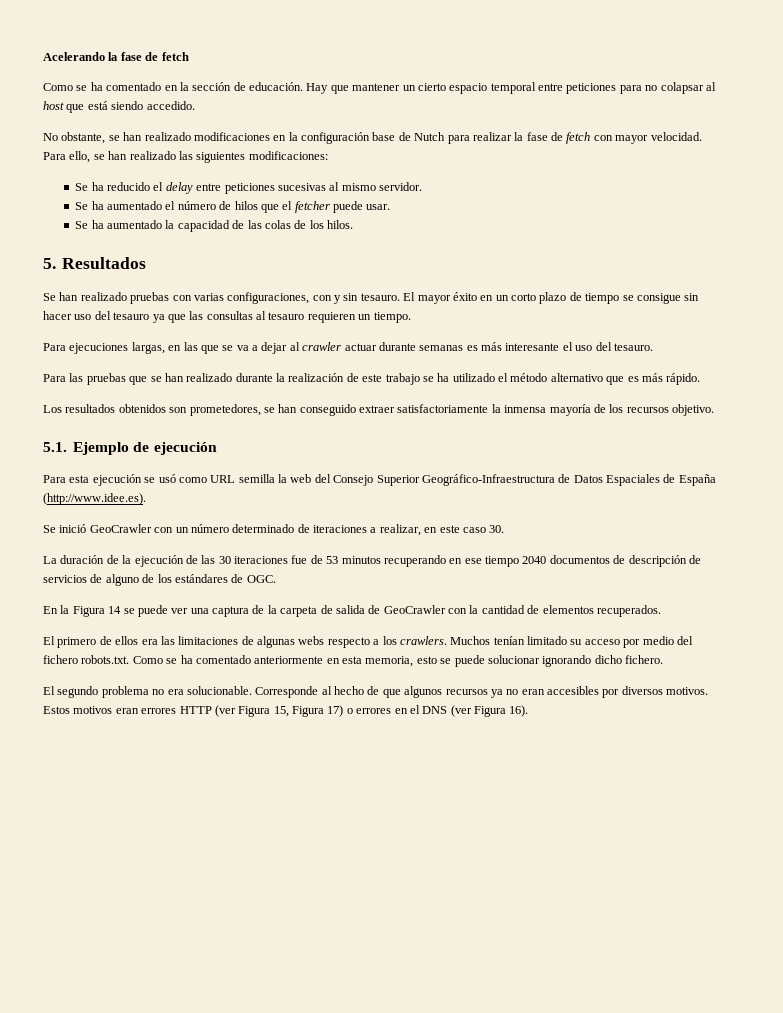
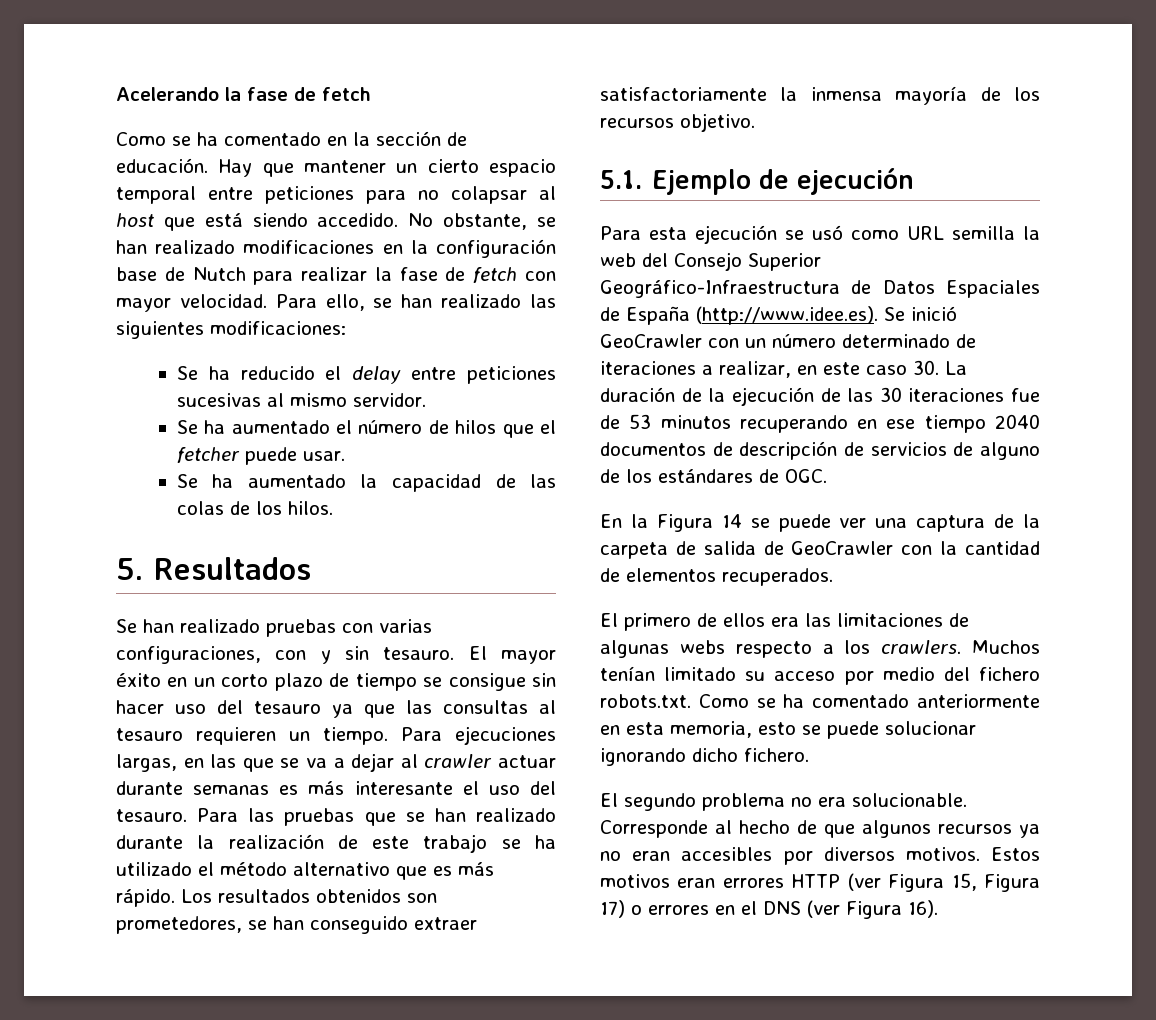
- Hay que mantener un cierto espacio temporal entre peticiones para no colapsar al host que está siendo accedido.
- No obstante, se han realizado modificaciones en la configuración base de Nutch para realizar la fase de fetch con mayor velocidad.
+ Hay que mantener un cierto espacio temporal entre peticiones para no colapsar al host que está siendo accedido. No obstante, se han realizado modificaciones en la configuración base de Nutch para realizar la fase de fetch con mayor velocidad.
- El mayor éxito en un corto plazo de tiempo se consigue sin hacer uso del tesauro ya que las consultas al tesauro requieren un tiempo.
- Para ejecuciones largas, en las que se va a dejar al crawler actuar durante semanas es más interesante el uso del tesauro.
- Para las pruebas que se han realizado durante la realización de este trabajo se ha utilizado el método alternativo que es más rápido.
- Los resultados obtenidos son prometedores, se han conseguido extraer satisfactoriamente la inmensa mayoría de los recursos objetivo.
+ El mayor éxito en un corto plazo de tiempo se consigue sin hacer uso del tesauro ya que las consultas al tesauro requieren un tiempo. Para ejecuciones largas, en las que se va a dejar al crawler actuar durante semanas es más interesante el uso del tesauro. Para las pruebas que se han realizado durante la realización de este trabajo se ha utilizado el método alternativo que es más rápido. Los resultados obtenidos son prometedores, se han conseguido extraer satisfactoriamente la inmensa mayoría de los recursos objetivo.
- Para esta ejecución se usó como URL semilla la web del Consejo Superior Geográfico-Infraestructura de Datos Espaciales de España (http://www.idee.es).
- Se inició GeoCrawler con un número determinado de iteraciones a realizar, en este caso 30.
- La duración de la ejecución de las 30 iteraciones fue de 53 minutos recuperando en ese tiempo 2040 documentos de descripción de servicios de alguno de los estándares de OGC.
+ Para esta ejecución se usó como URL semilla la web del Consejo Superior Geográfico-Infraestructura de Datos Espaciales de España (http://www.idee.es). Se inició GeoCrawler con un número determinado de iteraciones a realizar, en este caso 30. La duración de la ejecución de las 30 iteraciones fue de 53 minutos recuperando en ese tiempo 2040 documentos de descripción de servicios de alguno de los estándares de OGC.

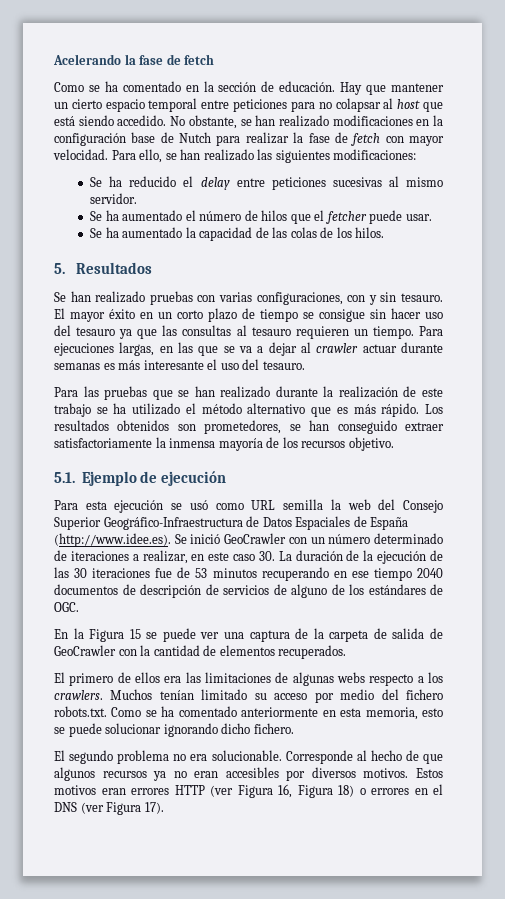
- Para ejecuciones largas, en las que se va a dejar al crawler actuar durante semanas es más interesante el uso del tesauro. Para las pruebas que se han realizado durante la realización de este trabajo se ha utilizado el método alternativo que es más rápido.
+ Para ejecuciones largas, en las que se va a dejar al crawler actuar durante semanas es más interesante el uso del tesauro.
+ Para las pruebas que se han realizado durante la realización de este trabajo se ha utilizado el método alternativo que es más rápido.
- En la Figura 14 se puede ver una captura de la carpeta de salida de GeoCrawler con la cantidad de elementos recuperados.
+ En la Figura 15 se puede ver una captura de la carpeta de salida de GeoCrawler con la cantidad de elementos recuperados.
- Estos motivos eran errores HTTP (ver Figura 15, Figura 17) o errores en el DNS (ver Figura 16).
+ Estos motivos eran errores HTTP (ver Figura 16, Figura 18) o errores en el DNS (ver Figura 17).

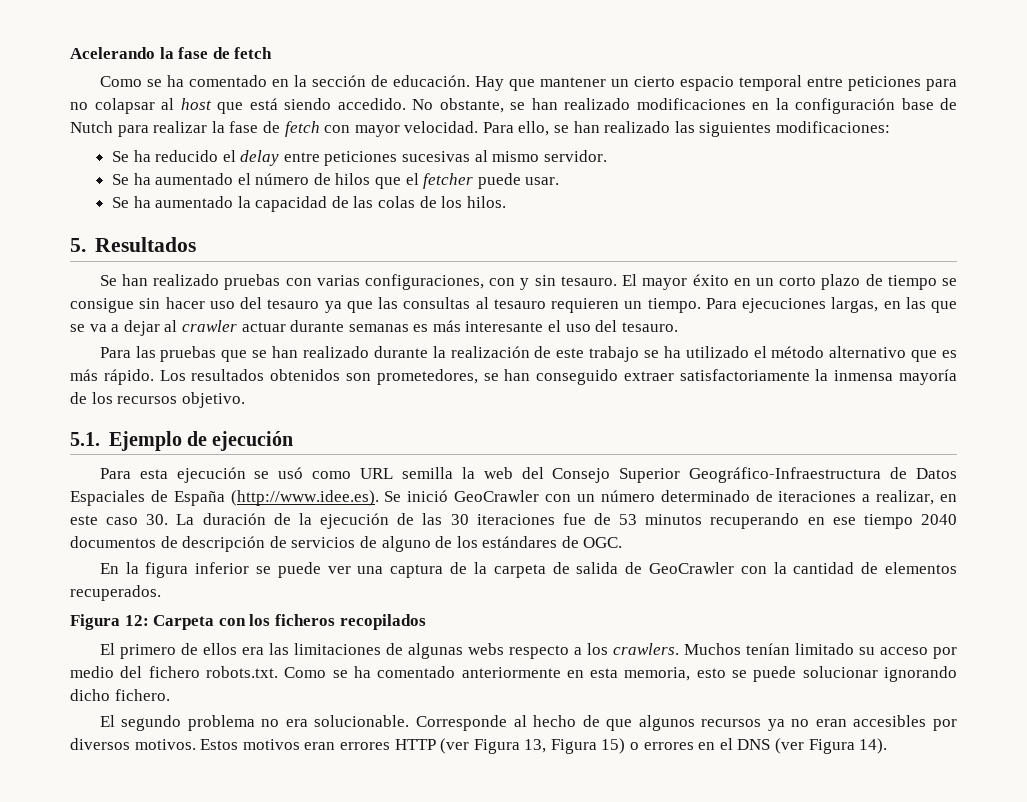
- En la Figura 15 se puede ver una captura de la carpeta de salida de GeoCrawler con la cantidad de elementos recuperados.
+ En la figura inferior se puede ver una captura de la carpeta de salida de GeoCrawler con la cantidad de elementos recuperados.
+ Figura 12: Carpeta con los ficheros recopilados
- Estos motivos eran errores HTTP (ver Figura 16, Figura 18) o errores en el DNS (ver Figura 17).
+ Estos motivos eran errores HTTP (ver Figura 13, Figura 15) o errores en el DNS (ver Figura 14).

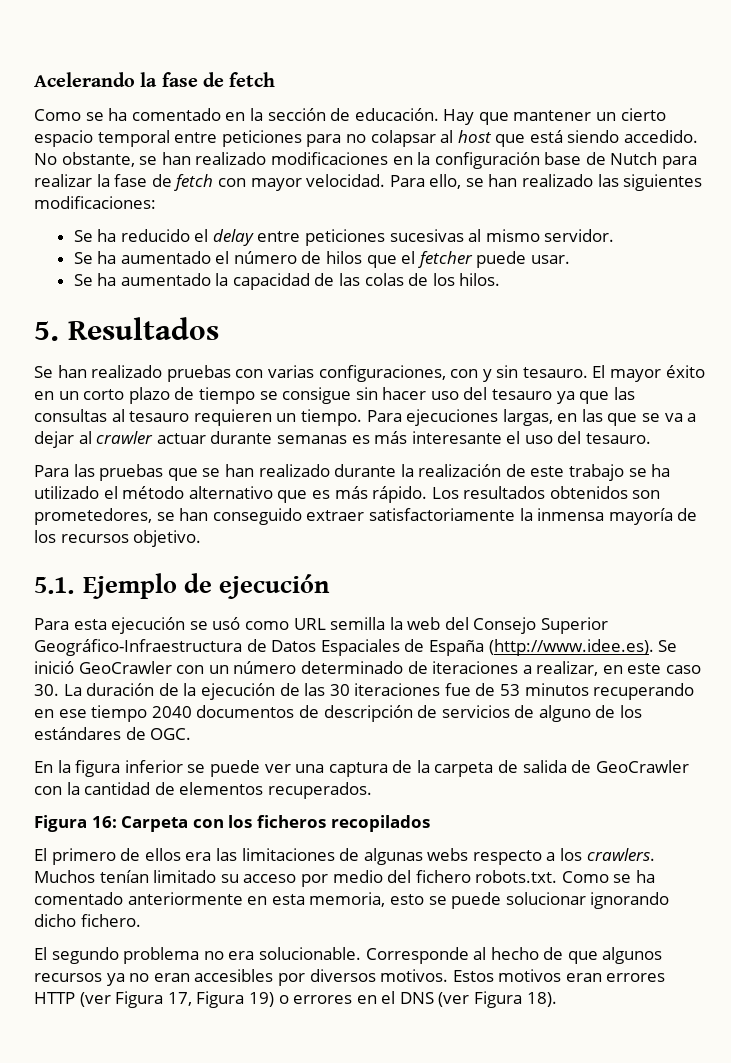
- Figura 12: Carpeta con los ficheros recopilados
+ Figura 16: Carpeta con los ficheros recopilados
- Estos motivos eran errores HTTP (ver Figura 13, Figura 15) o errores en el DNS (ver Figura 14).
+ Estos motivos eran errores HTTP (ver Figura 17, Figura 19) o errores en el DNS (ver Figura 18).

